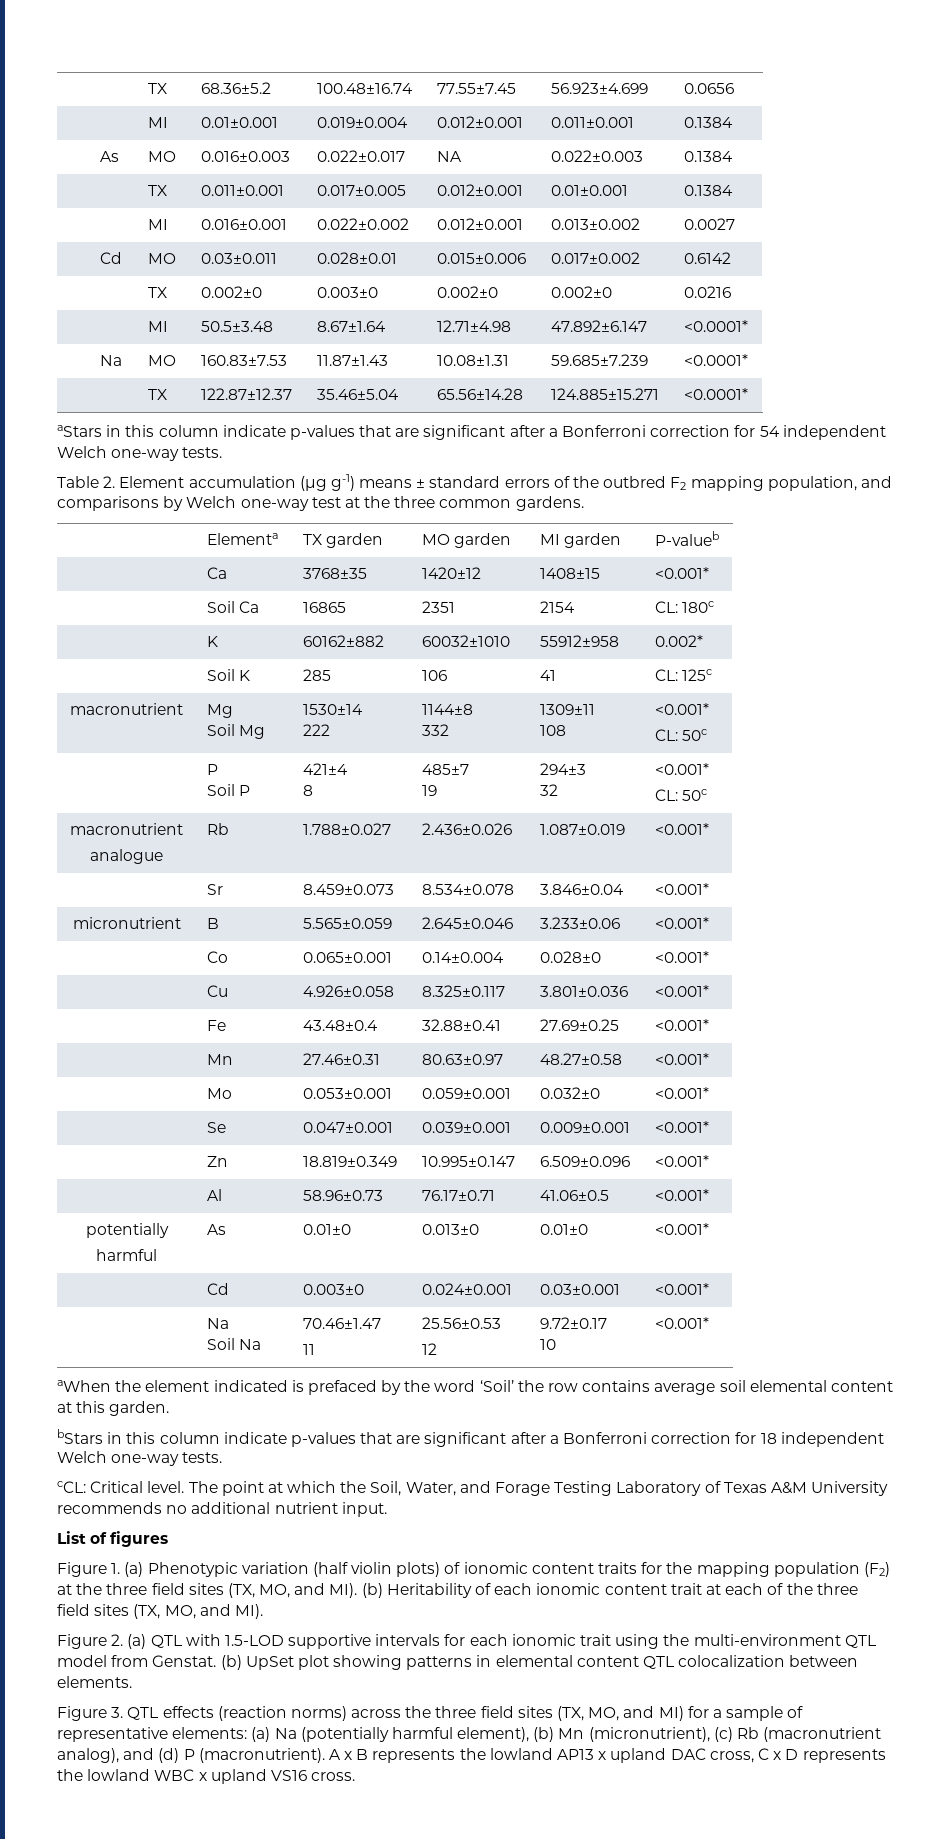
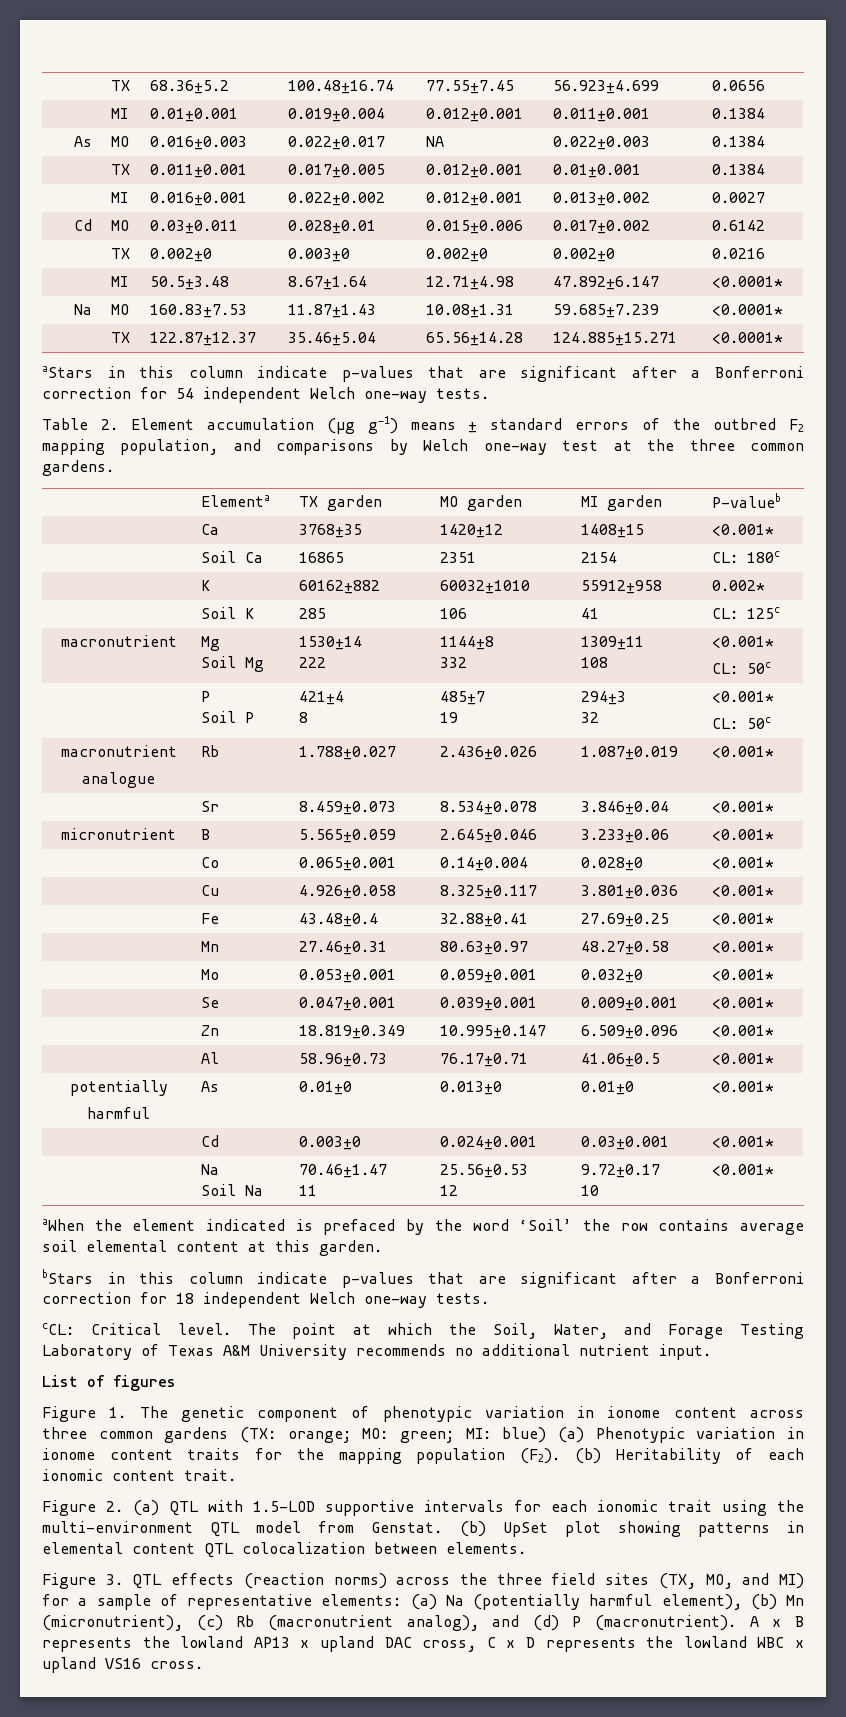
- Figure 1. (a) Phenotypic variation (half violin plots) of ionomic content traits for the mapping population (F2) at the three field sites (TX, MO, and MI). (b) Heritability of each ionomic content trait at each of the three field sites (TX, MO, and MI).
+ Figure 1. The genetic component of phenotypic variation in ionome content across three common gardens (TX: orange; MO: green; MI: blue) (a) Phenotypic variation in ionome content traits for the mapping population (F2). (b) Heritability of each ionomic content trait.

